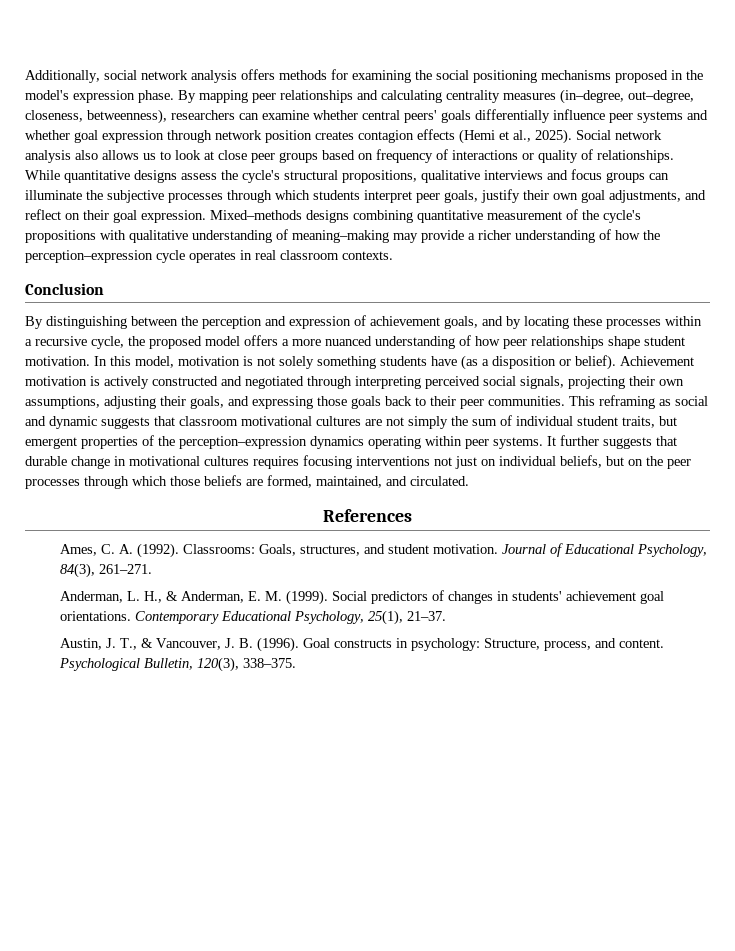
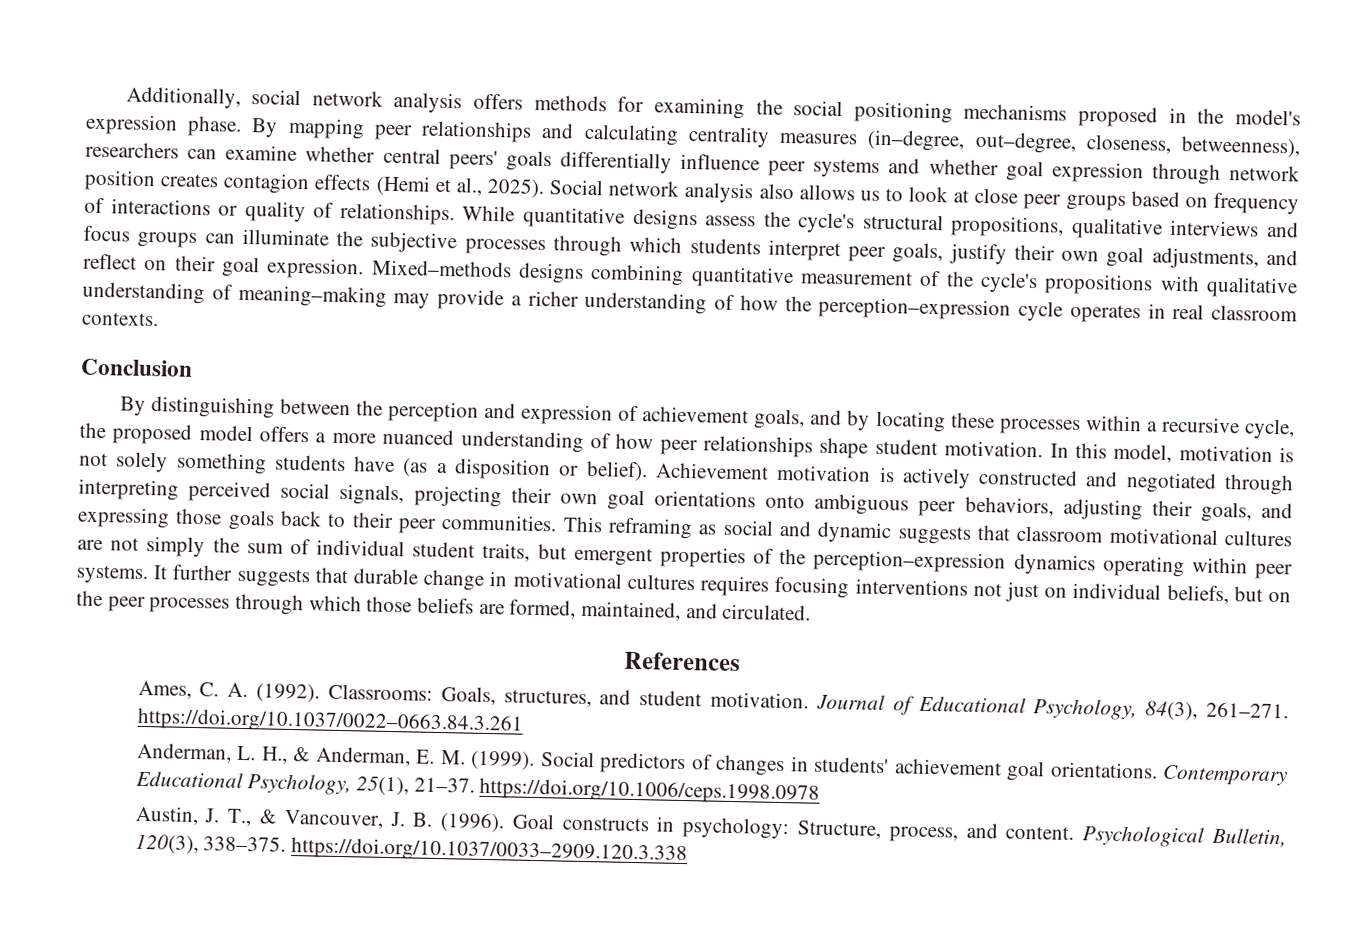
- Achievement motivation is actively constructed and negotiated through interpreting perceived social signals, projecting their own assumptions, adjusting their goals, and expressing those goals back to their peer communities.
+ Achievement motivation is actively constructed and negotiated through interpreting perceived social signals, projecting their own goal orientations onto ambiguous peer behaviors, adjusting their goals, and expressing those goals back to their peer communities.
- Journal of Educational Psychology, 84(3), 261–271.
+ Journal of Educational Psychology, 84(3), 261–271. https://doi.org/10.1037/0022–0663.84.3.261
- Contemporary Educational Psychology, 25(1), 21–37.
+ Contemporary Educational Psychology, 25(1), 21–37. https://doi.org/10.1006/ceps.1998.0978
- Psychological Bulletin, 120(3), 338–375.
+ Psychological Bulletin, 120(3), 338–375. https://doi.org/10.1037/0033–2909.120.3.338

